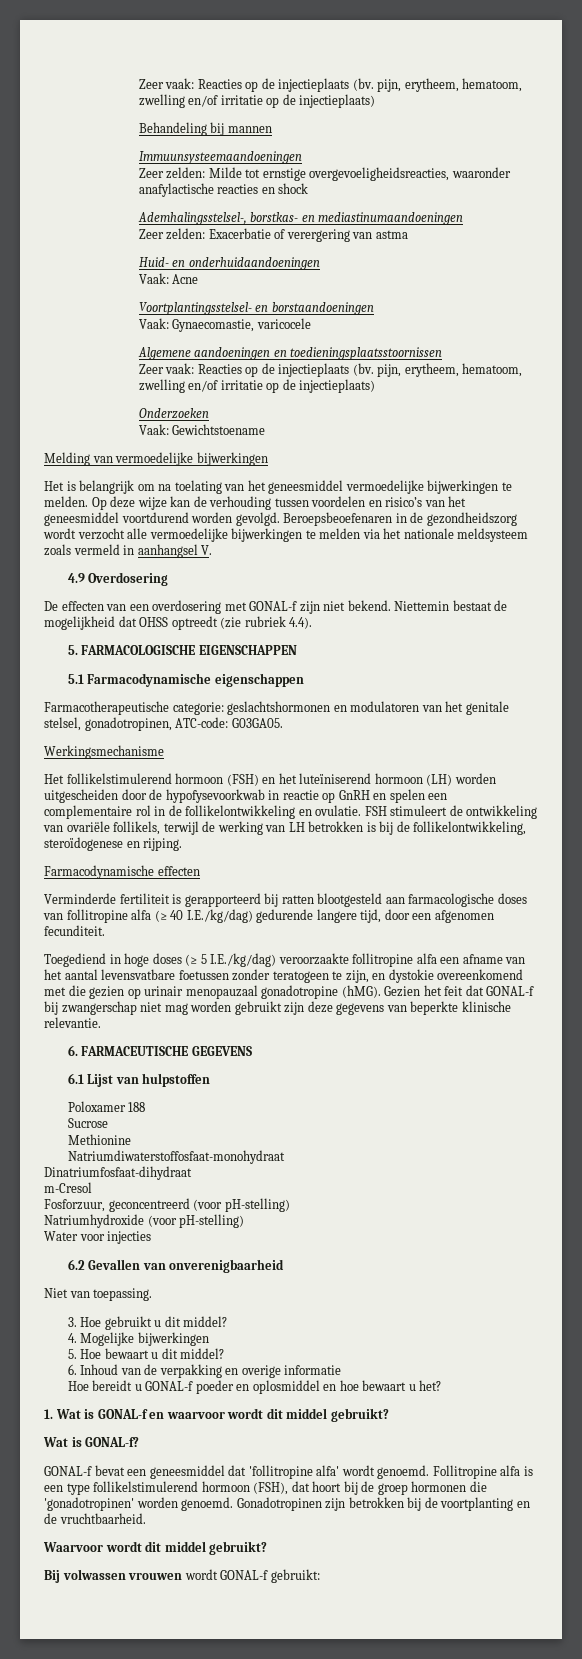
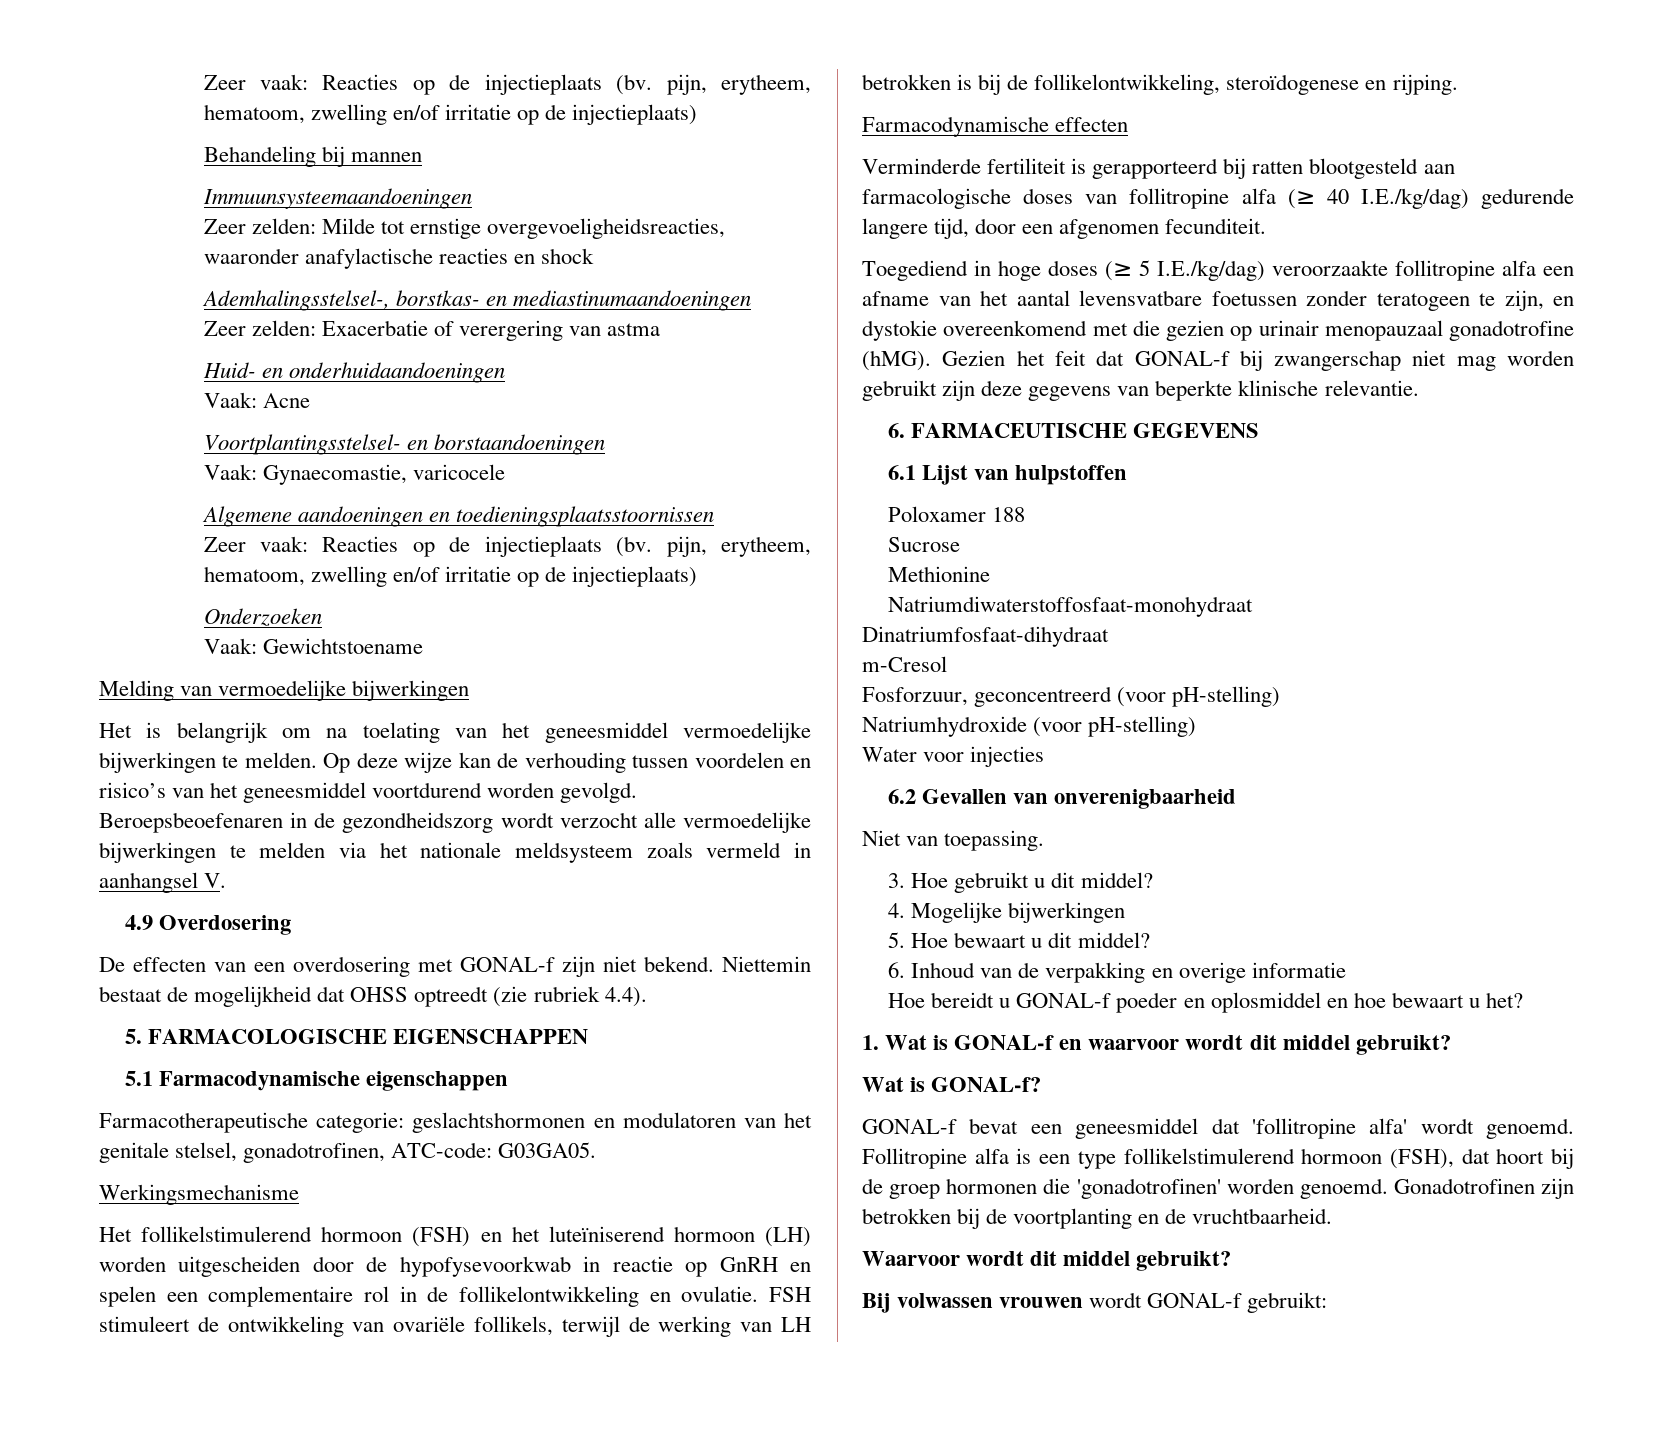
- Farmacotherapeutische categorie: geslachtshormonen en modulatoren van het genitale stelsel, gonadotropinen, ATC-code: G03GA05.
+ Farmacotherapeutische categorie: geslachtshormonen en modulatoren van het genitale stelsel, gonadotrofinen, ATC-code: G03GA05.
- Toegediend in hoge doses (≥ 5 I.E./kg/dag) veroorzaakte follitropine alfa een afname van het aantal levensvatbare foetussen zonder teratogeen te zijn, en dystokie overeenkomend met die gezien op urinair menopauzaal gonadotropine (hMG).
+ Toegediend in hoge doses (≥ 5 I.E./kg/dag) veroorzaakte follitropine alfa een afname van het aantal levensvatbare foetussen zonder teratogeen te zijn, en dystokie overeenkomend met die gezien op urinair menopauzaal gonadotrofine (hMG).
- Follitropine alfa is een type follikelstimulerend hormoon (FSH), dat hoort bij de groep hormonen die 'gonadotropinen' worden genoemd.
+ Follitropine alfa is een type follikelstimulerend hormoon (FSH), dat hoort bij de groep hormonen die 'gonadotrofinen' worden genoemd.
- Gonadotropinen zijn betrokken bij de voortplanting en de vruchtbaarheid.
+ Gonadotrofinen zijn betrokken bij de voortplanting en de vruchtbaarheid.

